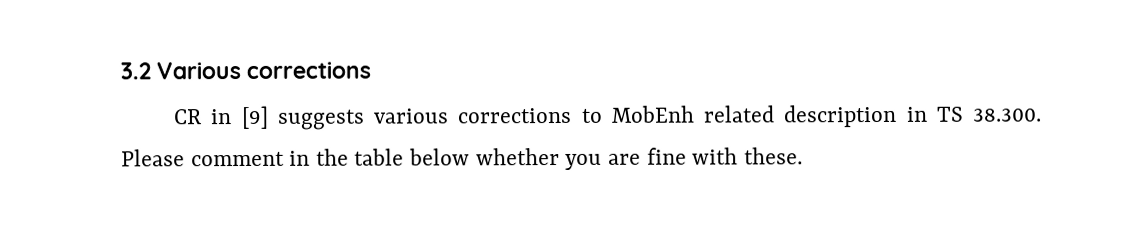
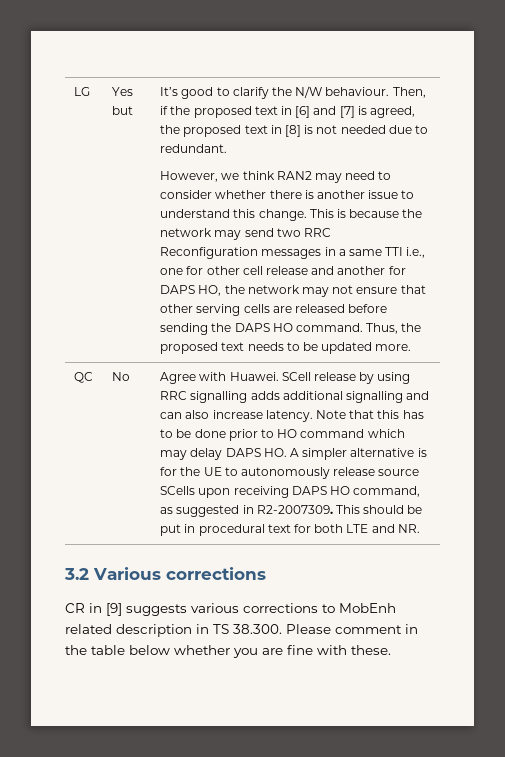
+ LG | Yes but | It’s good to clarify the N/W behaviour. Then, if the proposed text in [6] and [7] is agreed, the proposed text in [8] is not needed due to redundant.
+ However, we think RAN2 may need to consider whether there is another issue to understand this change. This is because the network may send two RRC Reconfiguration messages in a same TTI i.e., one for other cell release and another for DAPS HO, the network may not ensure that other serving cells are released before sending the DAPS HO command. Thus, the proposed text needs to be updated more.
+ QC | No | Agree with Huawei. SCell release by using RRC signalling adds additional signalling and can also increase latency. Note that this has to be done prior to HO command which may delay DAPS HO. A simpler alternative is for the UE to autonomously release source SCells upon receiving DAPS HO command, as suggested in R2-2007309. This should be put in procedural text for both LTE and NR.

